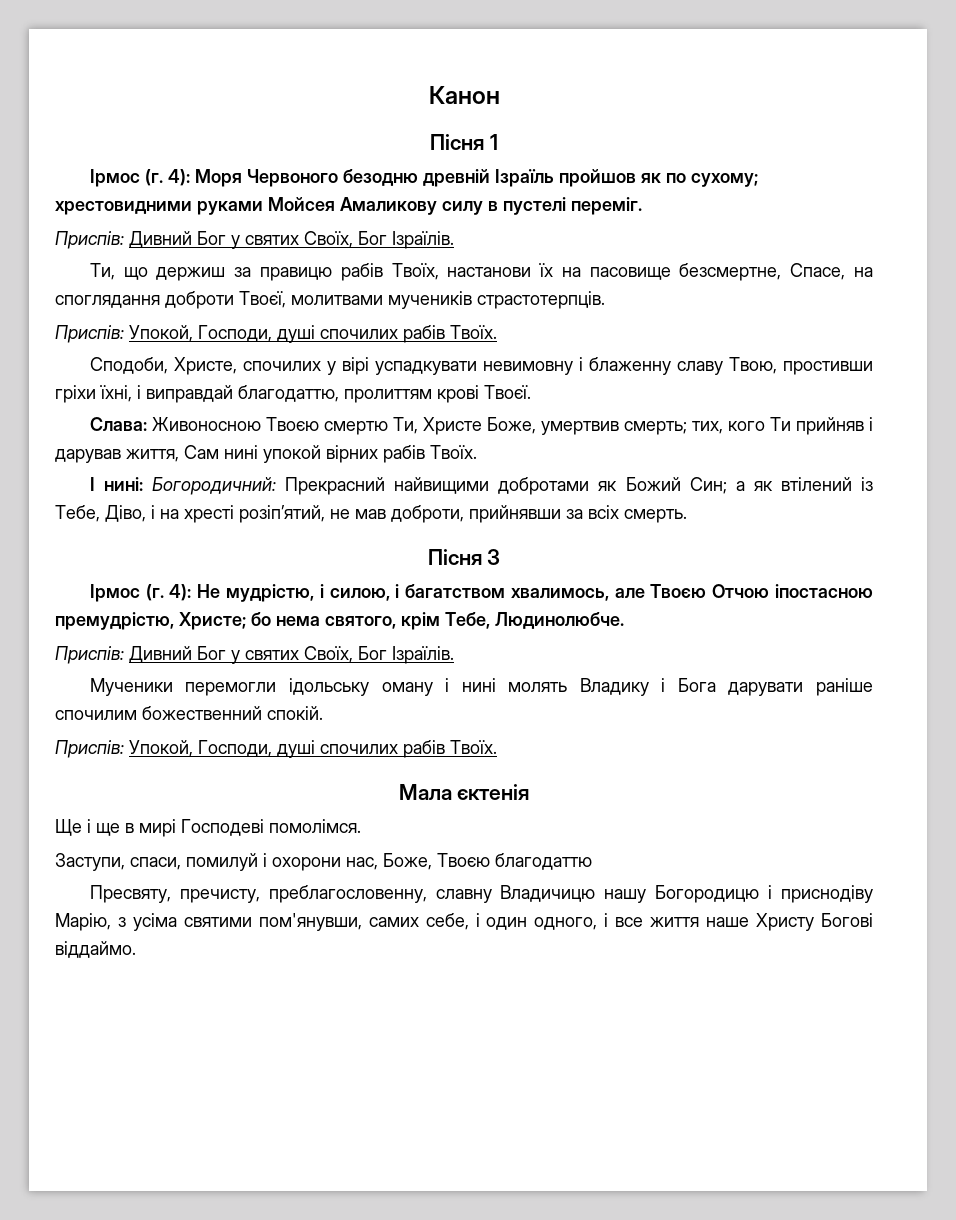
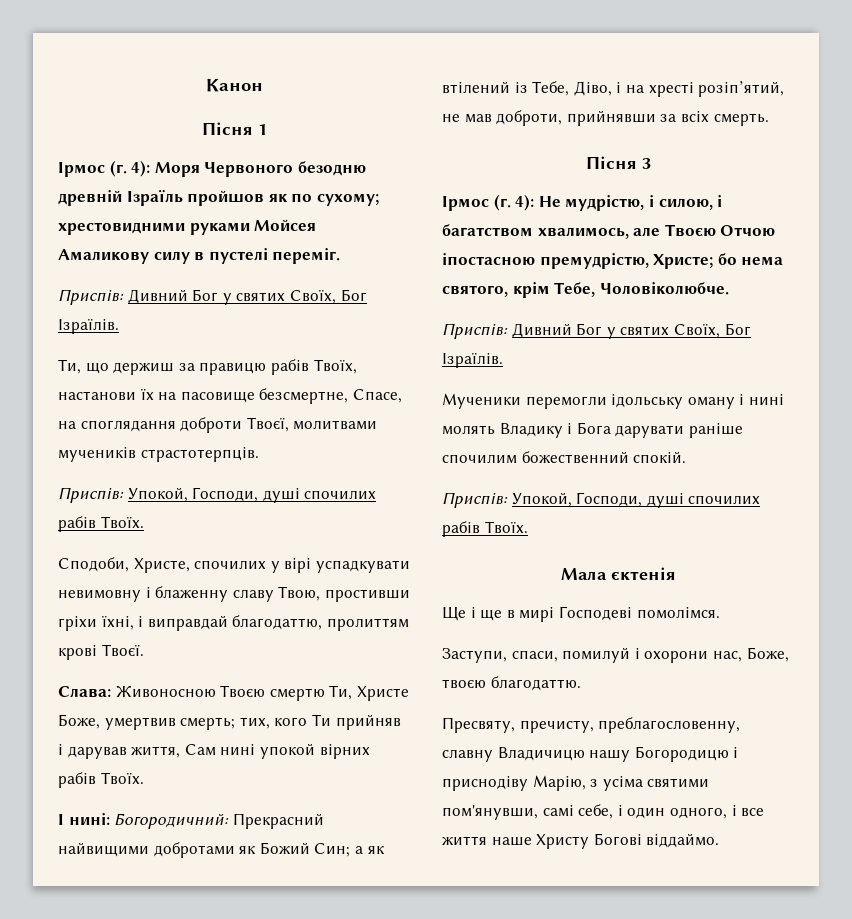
- Ірмос (г. 4): Не мудрістю, і силою, і багатством хвалимось, але Твоєю Отчою іпостасною премудрістю, Христе; бо нема святого, крім Тебе, Людинолюбче.
+ Ірмос (г. 4): Не мудрістю, і силою, і багатством хвалимось, але Твоєю Отчою іпостасною премудрістю, Христе; бо нема святого, крім Тебе, Чоловіколюбче.
- Заступи, спаси, помилуй і охорони нас, Боже, Твоєю благодаттю
+ Заступи, спаси, помилуй і охорони нас, Боже, твоєю благодаттю.
- Пресвяту, пречисту, преблагословенну, славну Владичицю нашу Богородицю і приснодіву Марію, з усіма святими пом'янувши, самих себе, і один одного, і все життя наше Христу Богові віддаймо.
+ Пресвяту, пречисту, преблагословенну, славну Владичицю нашу Богородицю і приснодіву Марію, з усіма святими пом'янувши, самі себе, і один одного, і все життя наше Христу Богові віддаймо.

